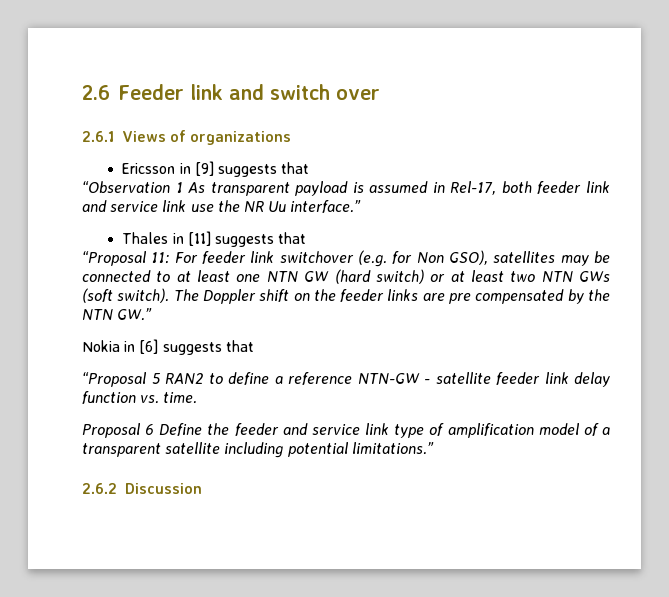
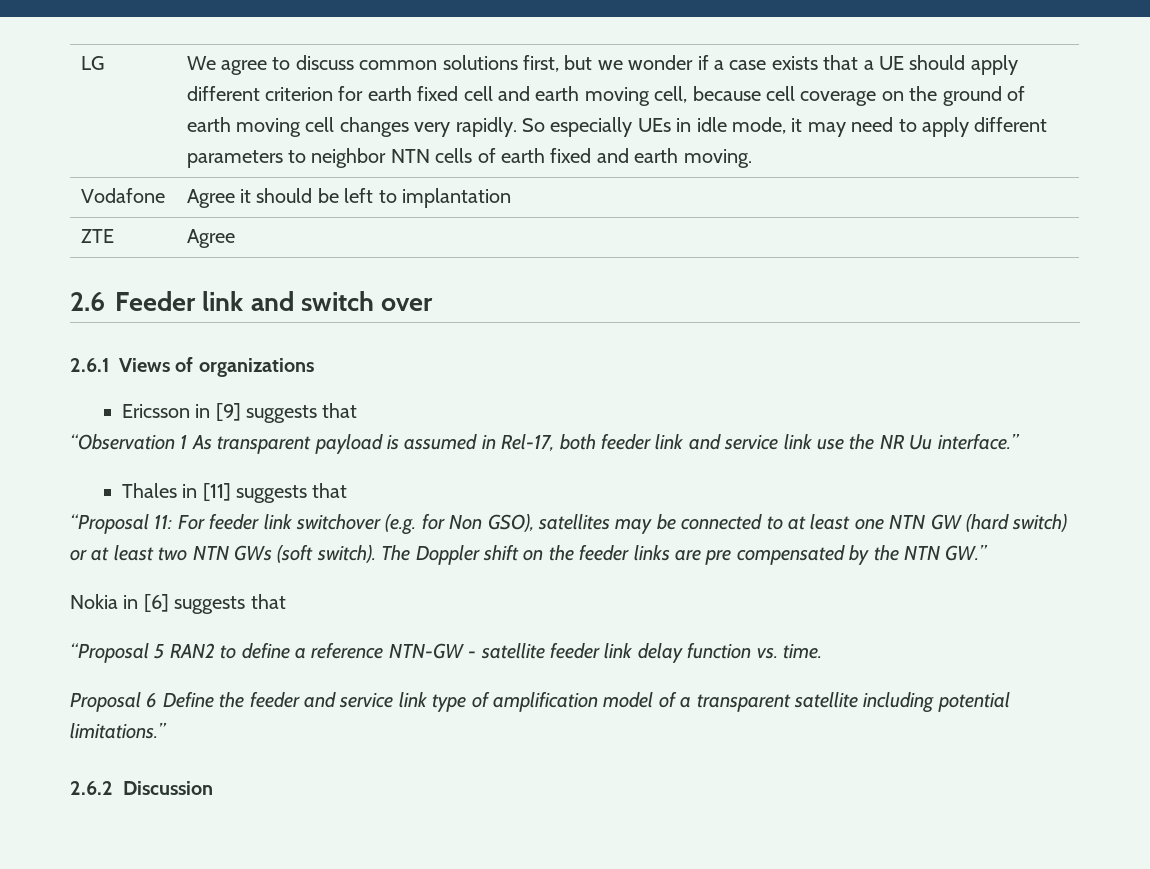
+ LG | We agree to discuss common solutions first, but we wonder if a case exists that a UE should apply different criterion for earth fixed cell and earth moving cell, because cell coverage on the ground of earth moving cell changes very rapidly. So especially UEs in idle mode, it may need to apply different parameters to neighbor NTN cells of earth fixed and earth moving.
+ Vodafone | Agree it should be left to implantation
+ ZTE | Agree

